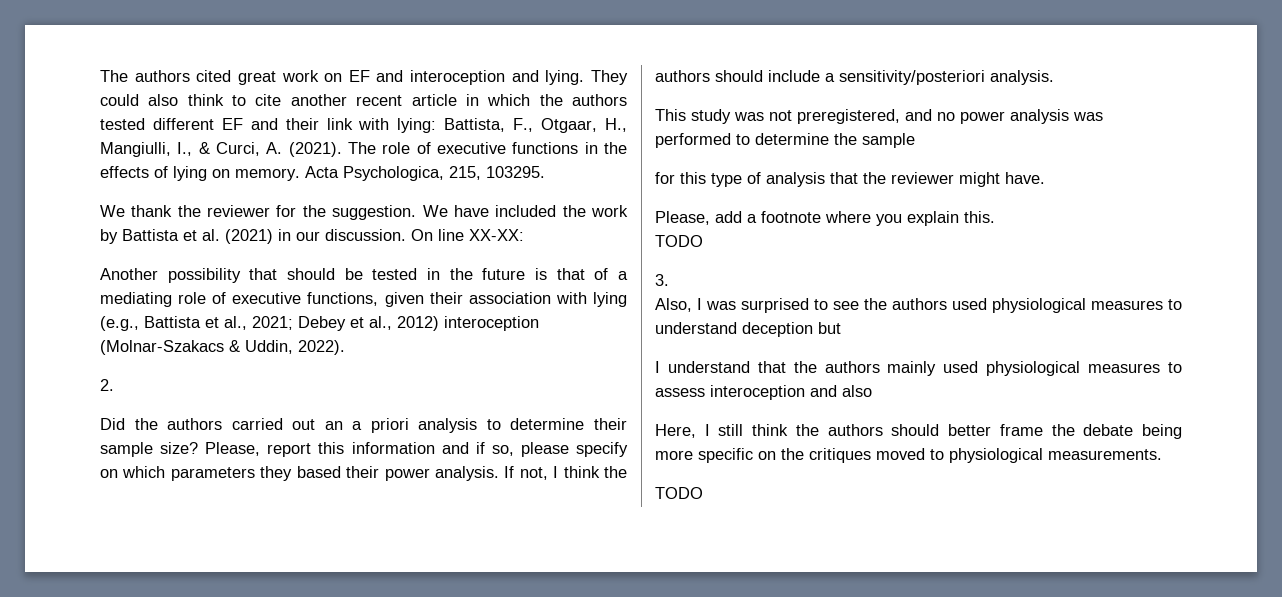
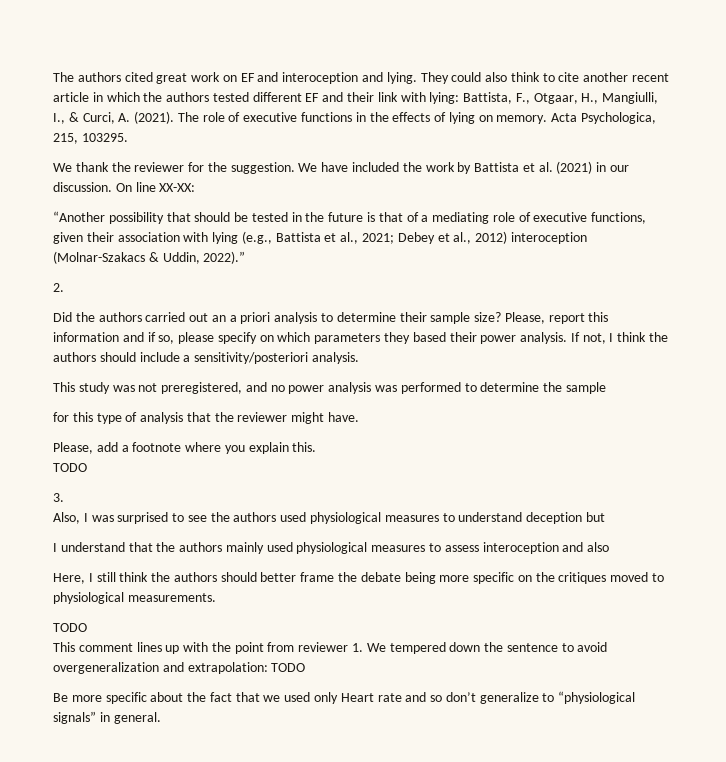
- Another possibility that should be tested in the future is that of a mediating role of executive functions, given their association with lying (e.g., Battista et al., 2021; Debey et al., 2012) interoception (Molnar-Szakacs & Uddin, 2022).
+ “Another possibility that should be tested in the future is that of a mediating role of executive functions, given their association with lying (e.g., Battista et al., 2021; Debey et al., 2012) interoception (Molnar-Szakacs & Uddin, 2022).”
+ This comment lines up with the point from reviewer 1. We tempered down the sentence to avoid overgeneralization and extrapolation: TODO
+ Be more specific about the fact that we used only Heart rate and so don’t generalize to “physiological signals” in general.

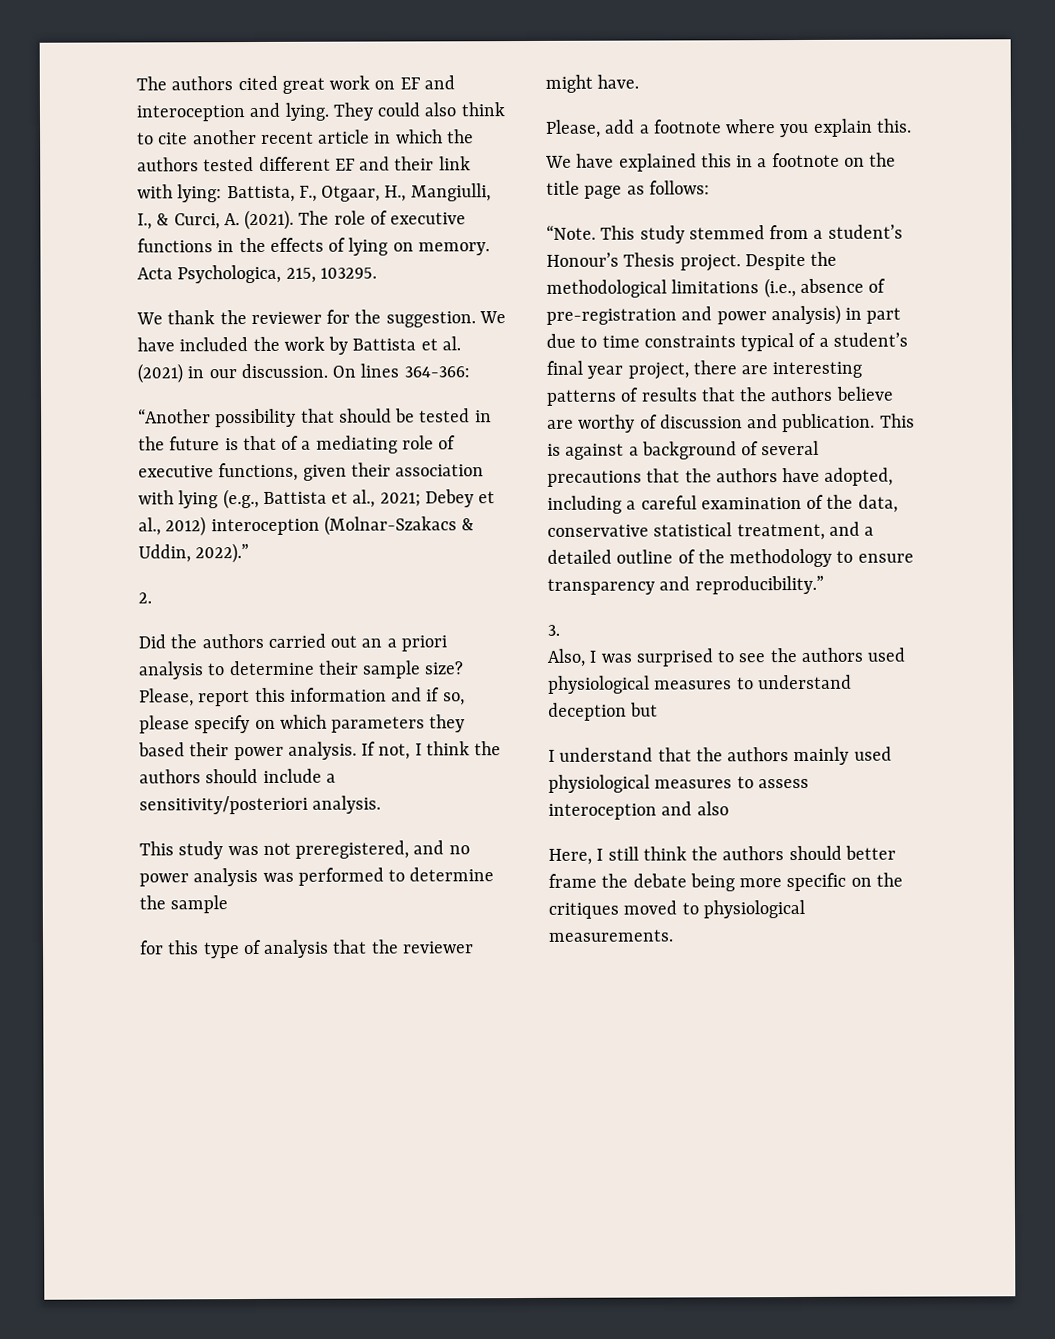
- On line XX-XX:
+ On lines 364-366:
  Please, add a footnote where you explain this.
- TODO
+ We have explained this in a footnote on the title page as follows:
+ “Note. This study stemmed from a student’s Honour’s Thesis project. Despite the methodological limitations (i.e., absence of pre-registration and power analysis) in part due to time constraints typical of a student’s final year project, there are interesting patterns of results that the authors believe are worthy of discussion and publication. This is against a background of several precautions that the authors have adopted, including a careful examination of the data, conservative statistical treatment, and a detailed outline of the methodology to ensure transparency and reproducibility.”
  Here, I still think the authors should better frame the debate being more specific on the critiques moved to physiological measurements.
- TODO
- This comment lines up with the point from reviewer 1. We tempered down the sentence to avoid overgeneralization and extrapolation: TODO
- Be more specific about the fact that we used only Heart rate and so don’t generalize to “physiological signals” in general.

